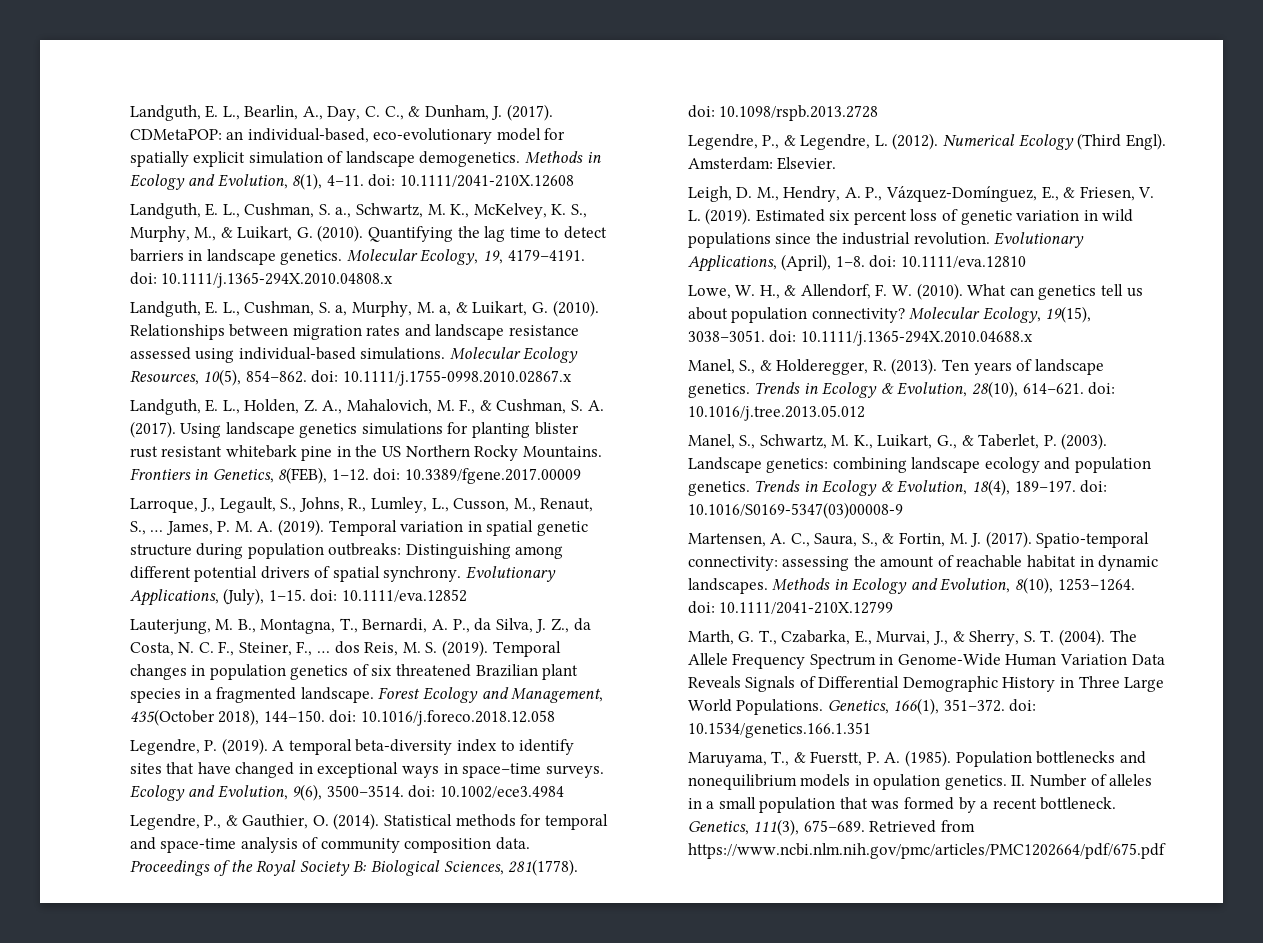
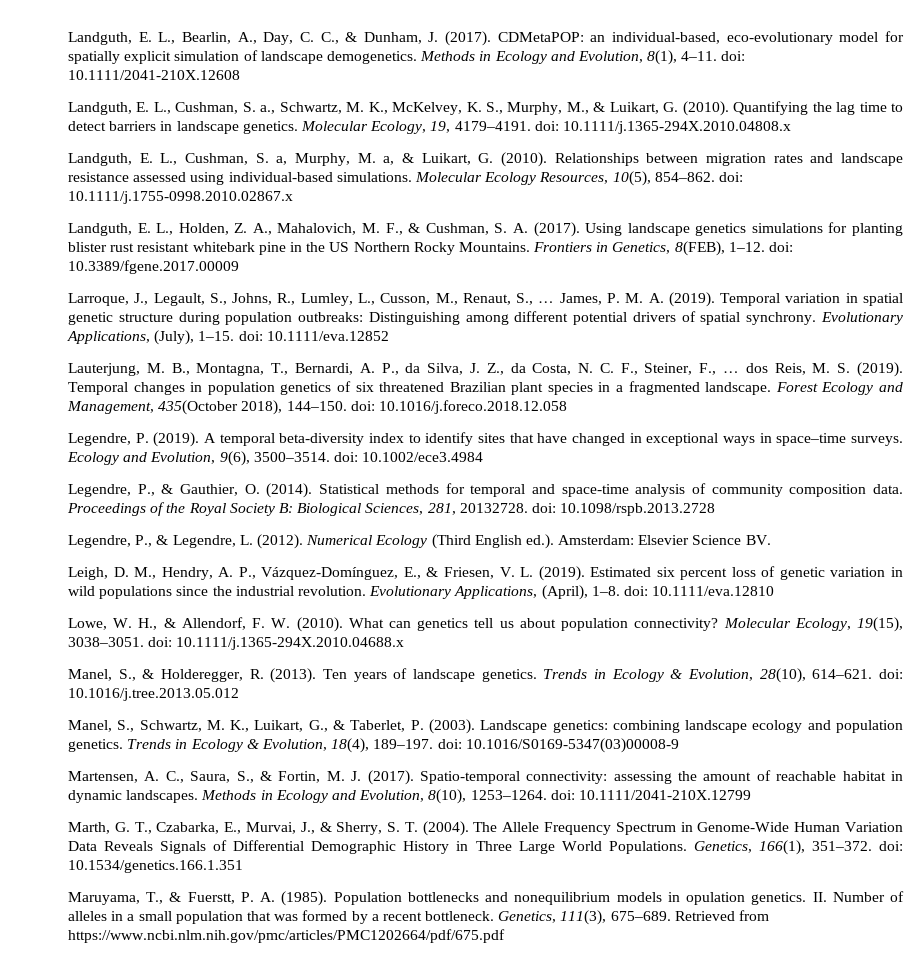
- Proceedings of the Royal Society B: Biological Sciences, 281(1778). doi: 10.1098/rspb.2013.2728
+ Proceedings of the Royal Society B: Biological Sciences, 281, 20132728. doi: 10.1098/rspb.2013.2728
- Numerical Ecology (Third Engl). Amsterdam: Elsevier.
+ Numerical Ecology (Third English ed.). Amsterdam: Elsevier Science BV.

